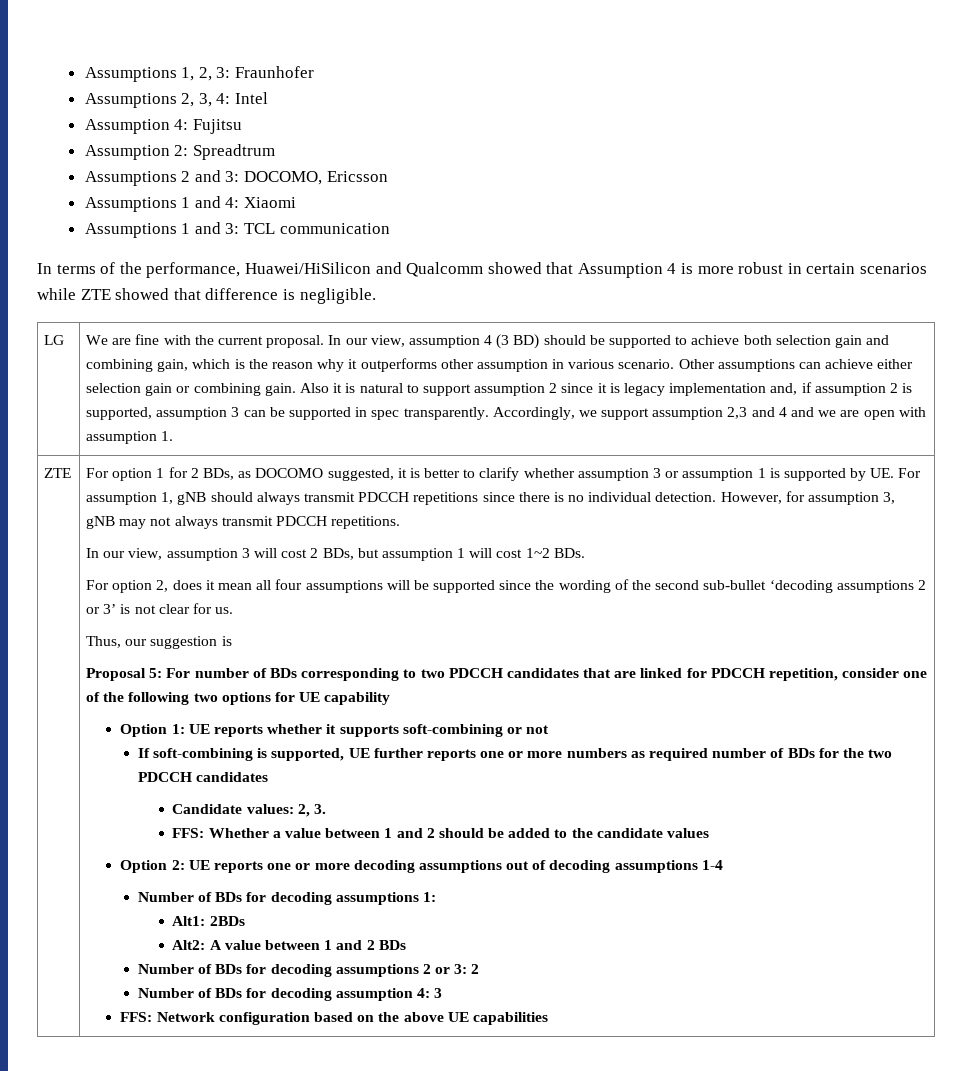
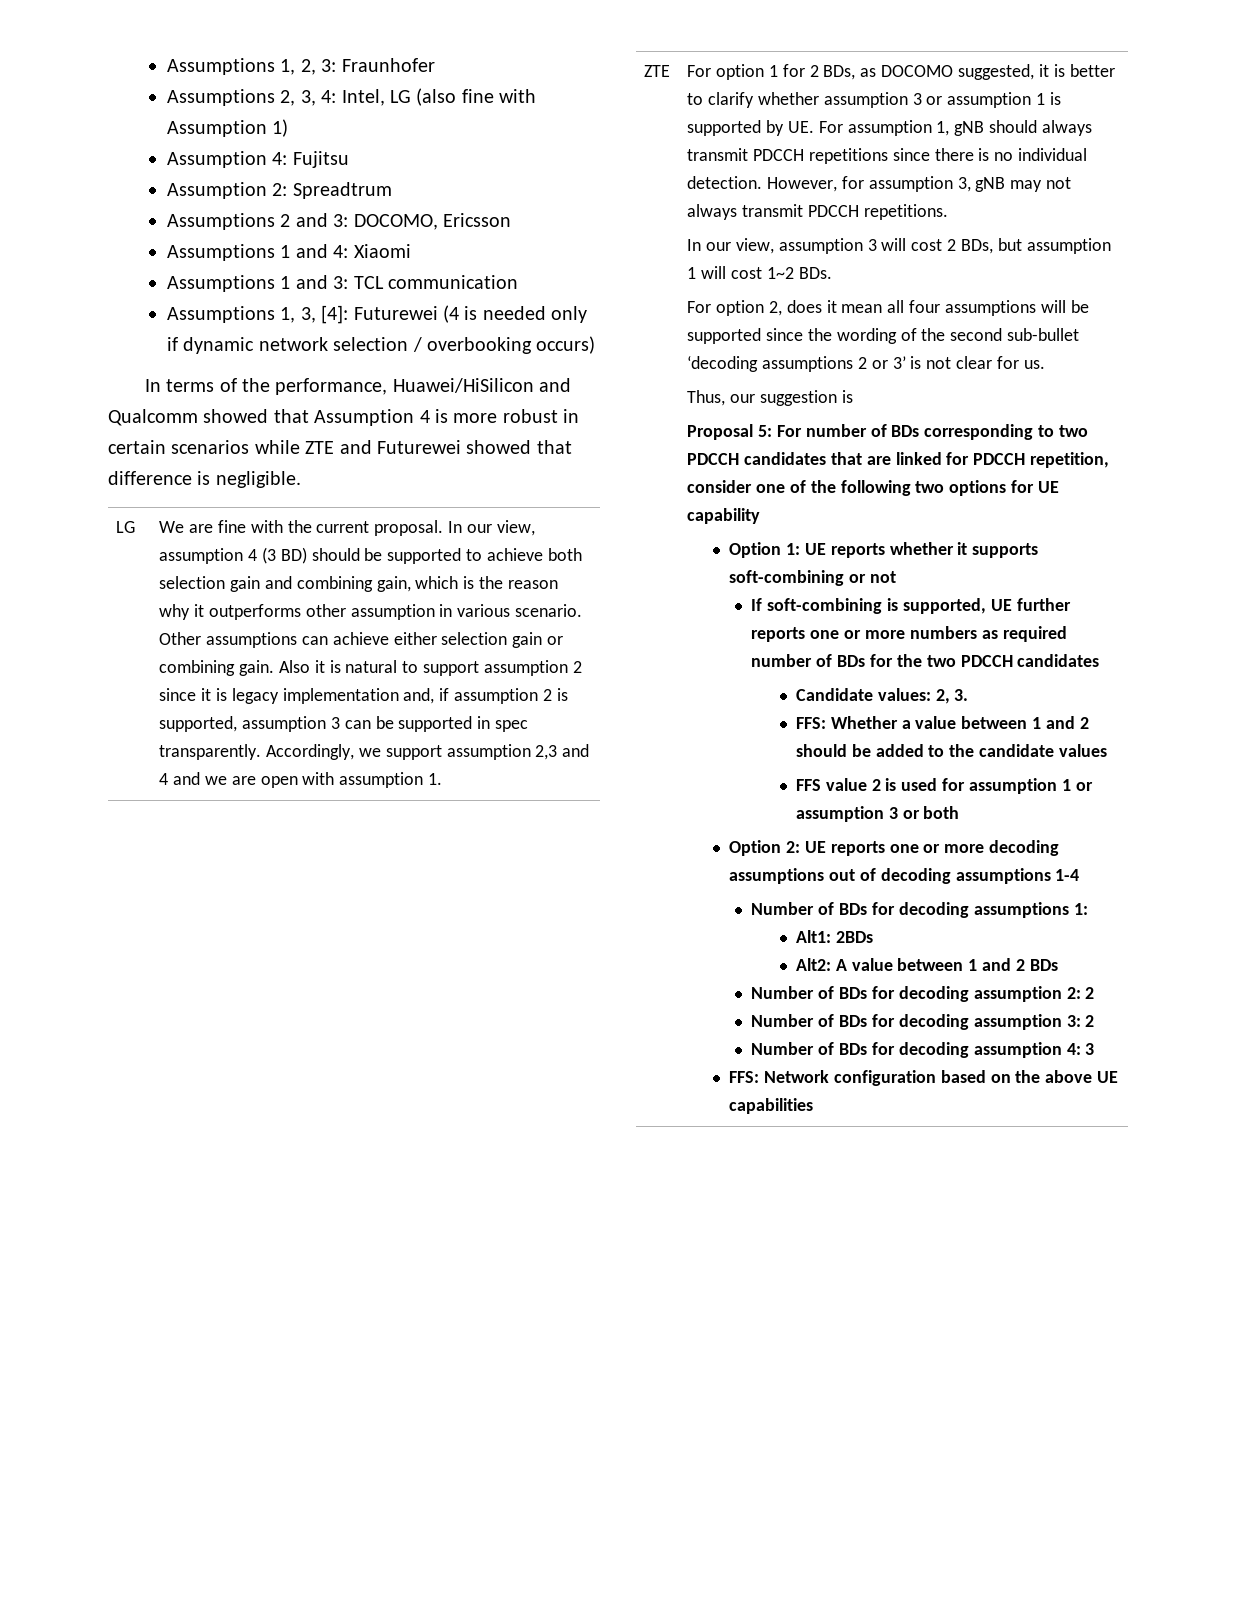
- Assumptions 2, 3, 4: Intel
+ Assumptions 2, 3, 4: Intel, LG (also fine with Assumption 1)
+ Assumptions 1, 3, [4]: Futurewei (4 is needed only if dynamic network selection / overbooking occurs)
- In terms of the performance, Huawei/HiSilicon and Qualcomm showed that Assumption 4 is more robust in certain scenarios while ZTE showed that difference is negligible.
+ In terms of the performance, Huawei/HiSilicon and Qualcomm showed that Assumption 4 is more robust in certain scenarios while ZTE and Futurewei showed that difference is negligible.
+ FFS value 2 is used for assumption 1 or assumption 3 or both
- Number of BDs for decoding assumptions 2 or 3: 2
+ Number of BDs for decoding assumption 2: 2
+ Number of BDs for decoding assumption 3: 2

